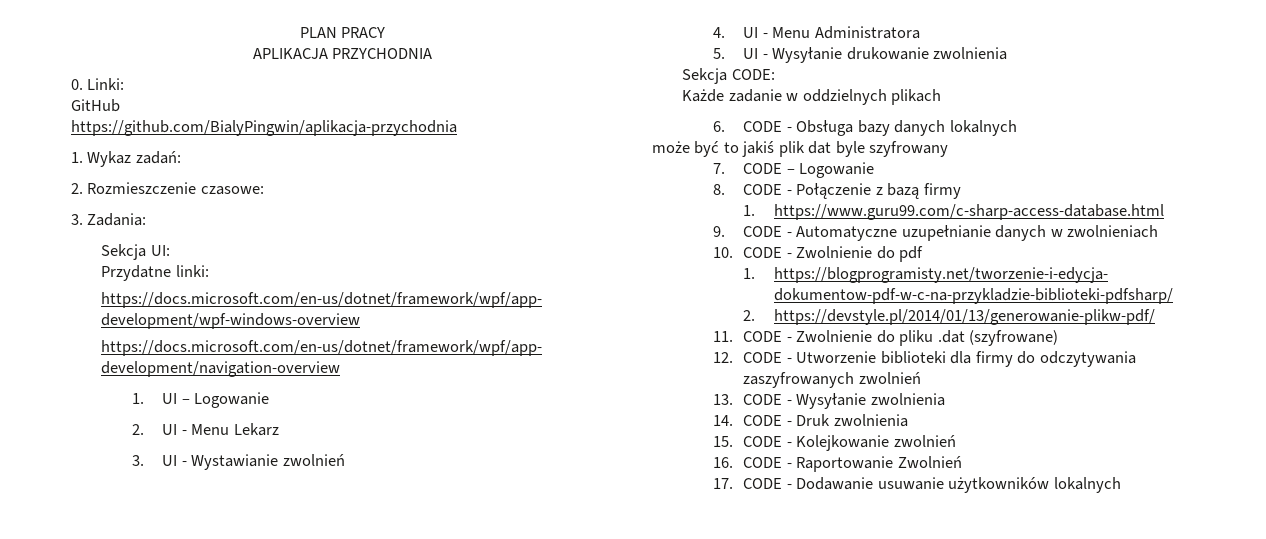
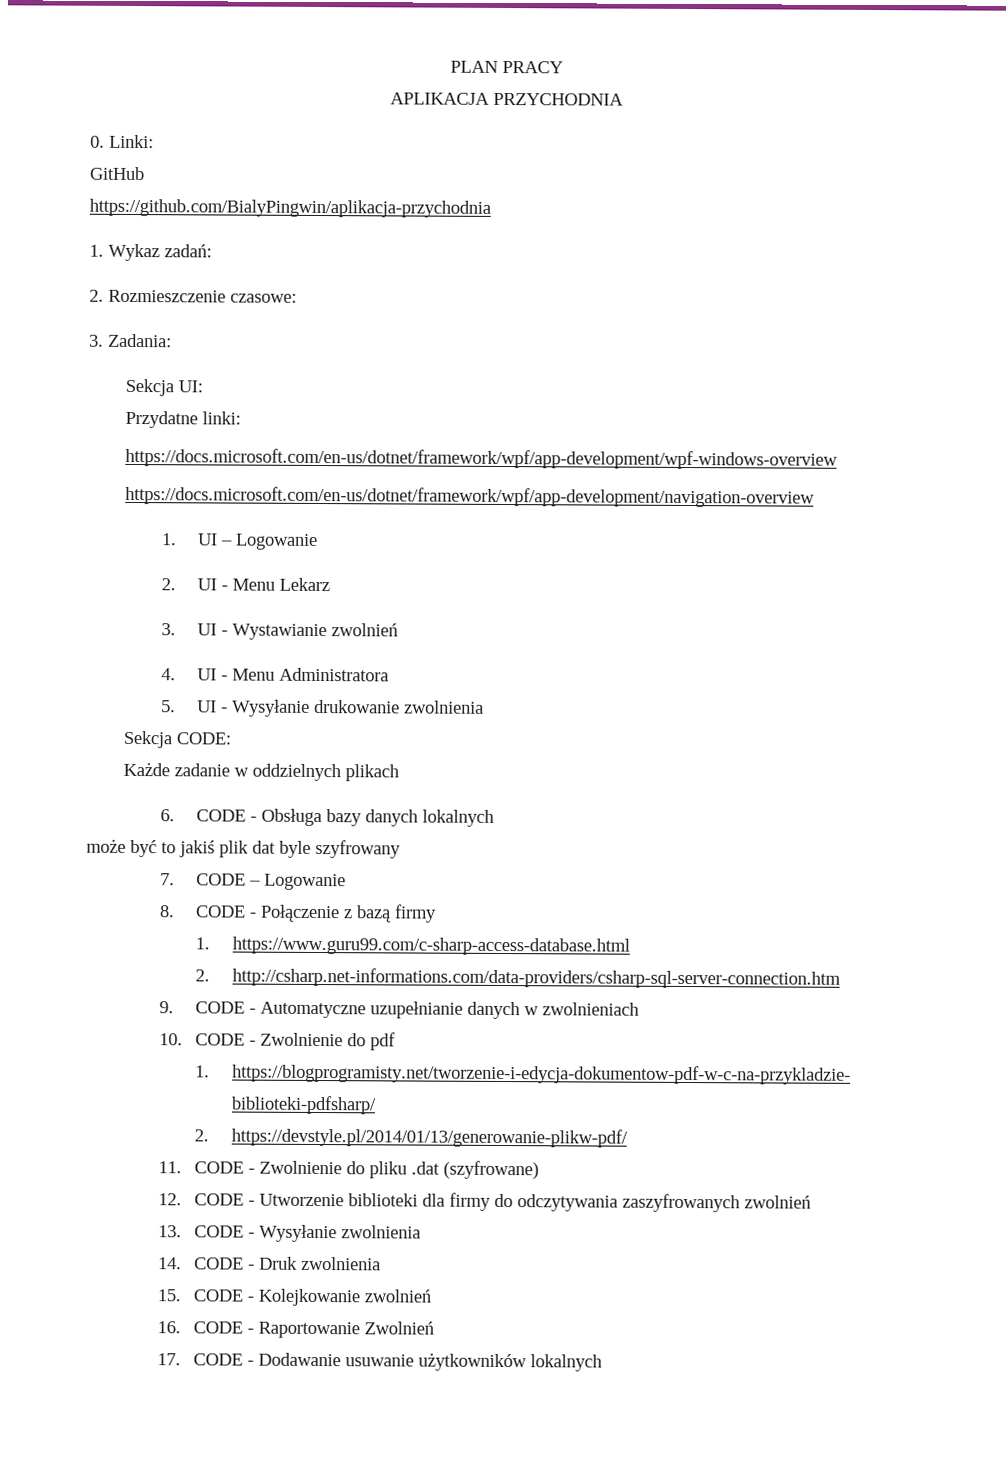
+ 2. http://csharp.net-informations.com/data-providers/csharp-sql-server-connection.htm

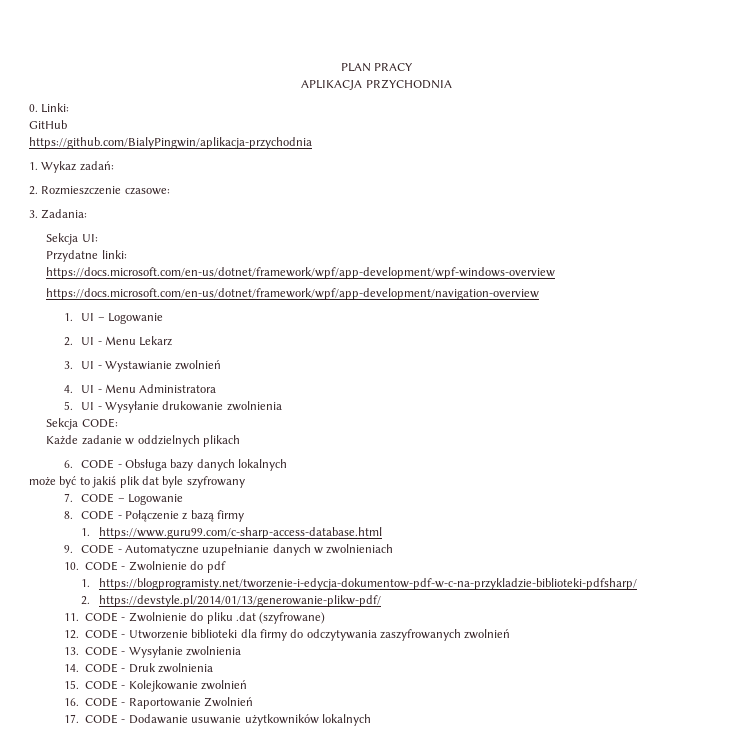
- 2. http://csharp.net-informations.com/data-providers/csharp-sql-server-connection.htm

